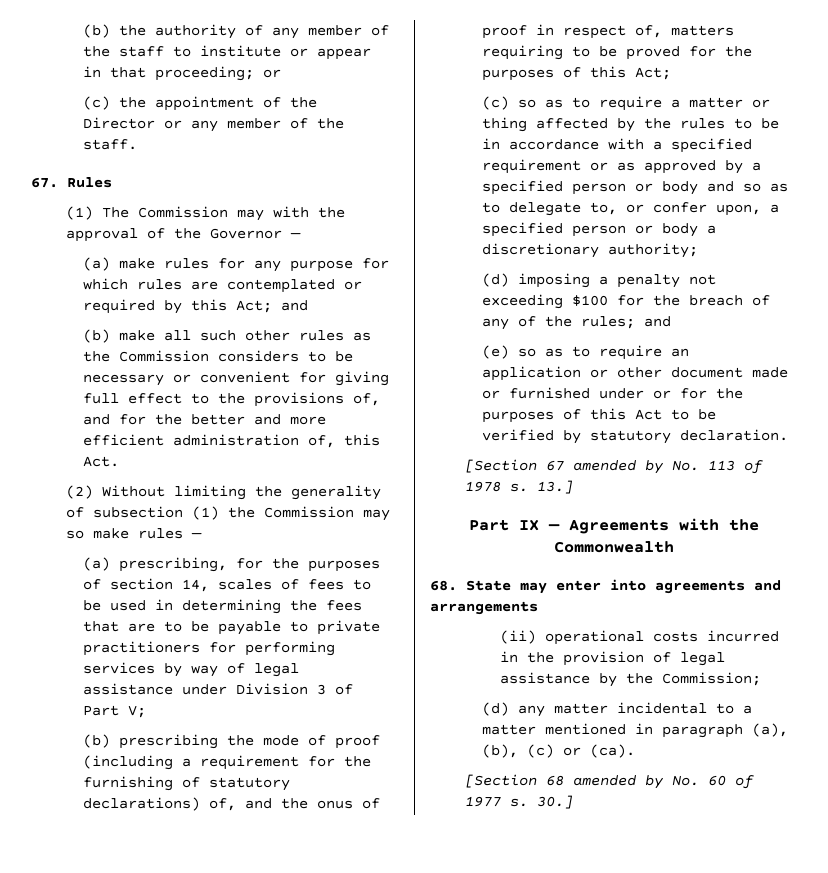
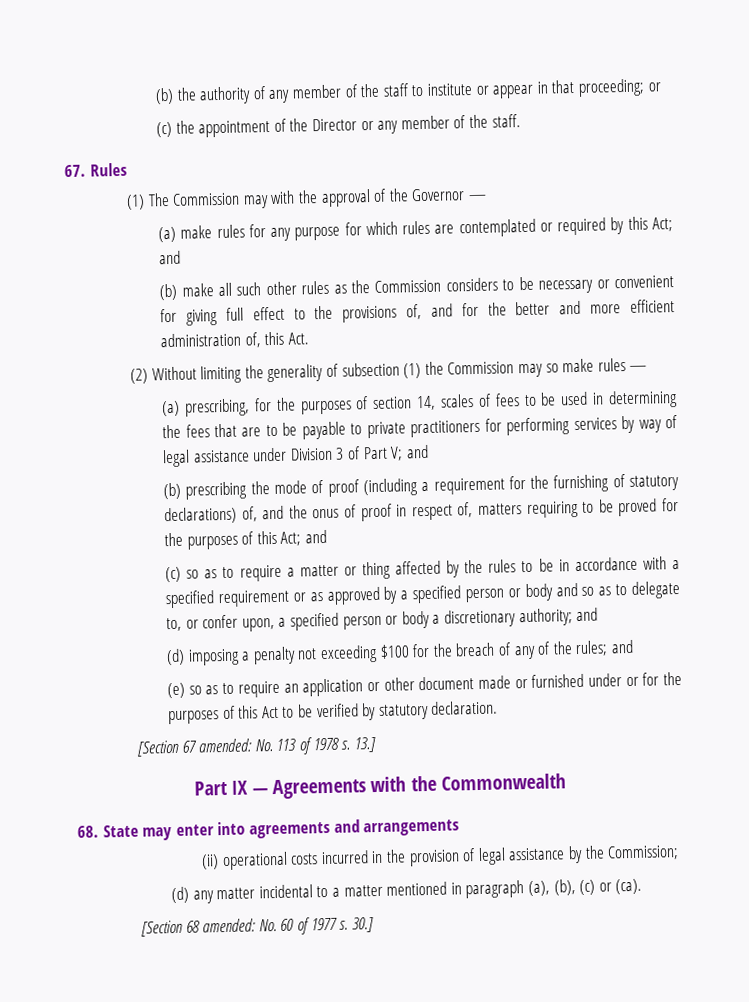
- (a) prescribing, for the purposes of section 14, scales of fees to be used in determining the fees that are to be payable to private practitioners for performing services by way of legal assistance under Division 3 of Part V;
+ (a) prescribing, for the purposes of section 14, scales of fees to be used in determining the fees that are to be payable to private practitioners for performing services by way of legal assistance under Division 3 of Part V; and
- (b) prescribing the mode of proof (including a requirement for the furnishing of statutory declarations) of, and the onus of proof in respect of, matters requiring to be proved for the purposes of this Act;
+ (b) prescribing the mode of proof (including a requirement for the furnishing of statutory declarations) of, and the onus of proof in respect of, matters requiring to be proved for the purposes of this Act; and
- (c) so as to require a matter or thing affected by the rules to be in accordance with a specified requirement or as approved by a specified person or body and so as to delegate to, or confer upon, a specified person or body a discretionary authority;
+ (c) so as to require a matter or thing affected by the rules to be in accordance with a specified requirement or as approved by a specified person or body and so as to delegate to, or confer upon, a specified person or body a discretionary authority; and
- [Section 67 amended by No. 113 of 1978 s.
+ [Section 67 amended: No. 113 of 1978 s.
- [Section 68 amended by No. 60 of 1977 s.
+ [Section 68 amended: No. 60 of 1977 s.

